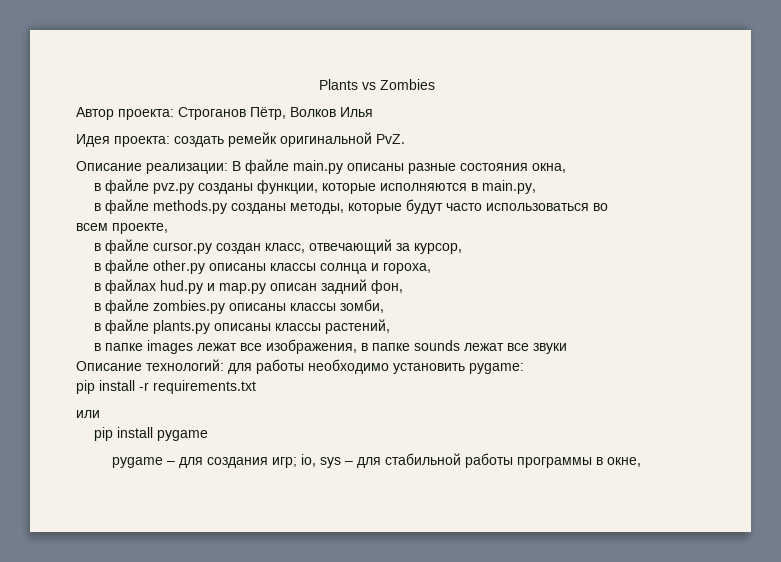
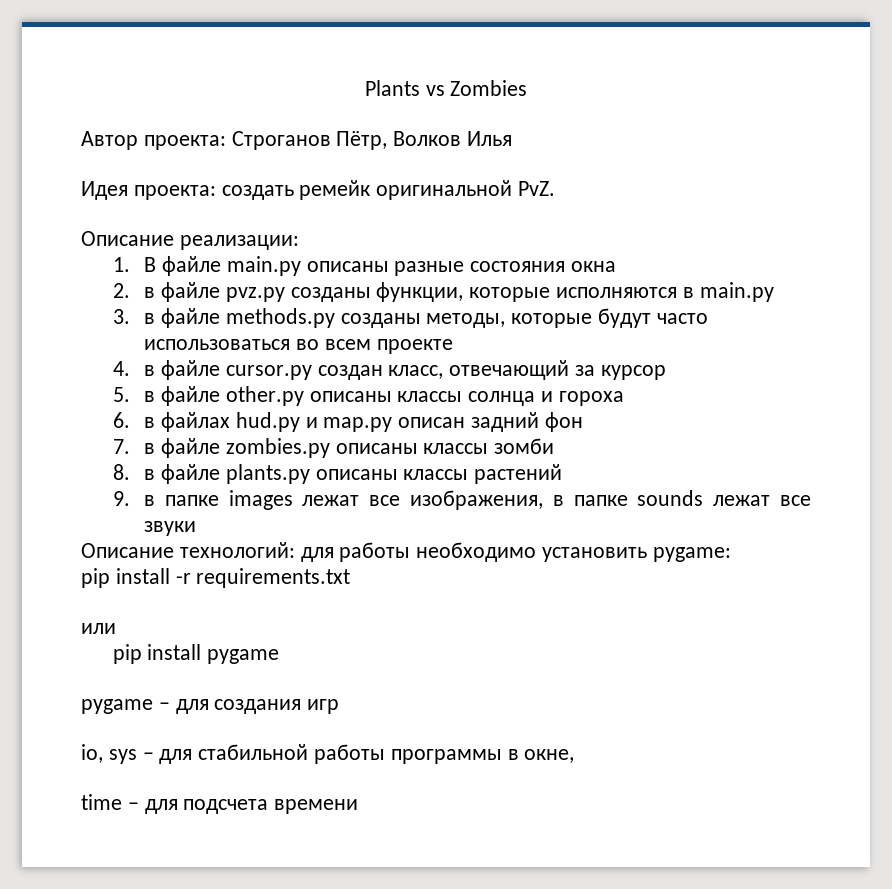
- Описание реализации: В файле main.py описаны разные состояния окна,
- в файле pvz.py созданы функции, которые исполняются в main.py,
- в файле methods.py созданы методы, которые будут часто использоваться во
- всем проекте,
- в файле cursor.py создан класс, отвечающий за курсор,
- в файле other.py описаны классы солнца и гороха,
- в файлах hud.py и map.py описан задний фон,
- в файле zombies.py описаны классы зомби,
- в файле plants.py описаны классы растений,
- в папке images лежат все изображения, в папке sounds лежат все звуки
+ Описание реализации:
+ 1. В файле main.py описаны разные состояния окна
+ 2. в файле pvz.py созданы функции, которые исполняются в main.py
+ 3. в файле methods.py созданы методы, которые будут часто использоваться во всем проекте
+ 4. в файле cursor.py создан класс, отвечающий за курсор
+ 5. в файле other.py описаны классы солнца и гороха
+ 6. в файлах hud.py и map.py описан задний фон
+ 7. в файле zombies.py описаны классы зомби
+ 8. в файле plants.py описаны классы растений
+ 9. в папке images лежат все изображения, в папке sounds лежат все звуки
- pygame – для создания игр; io, sys – для стабильной работы программы в окне,
+ pygame – для создания игр
+ io, sys – для стабильной работы программы в окне,
+ time – для подсчета времени

